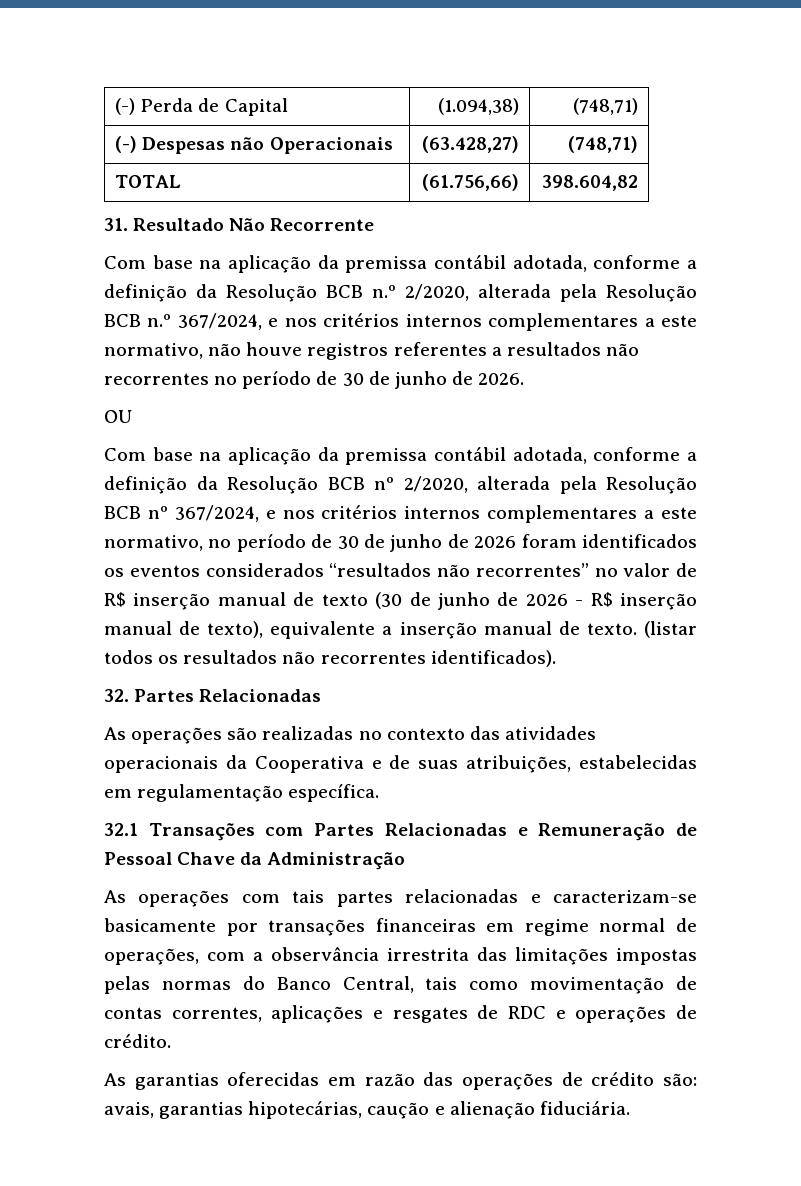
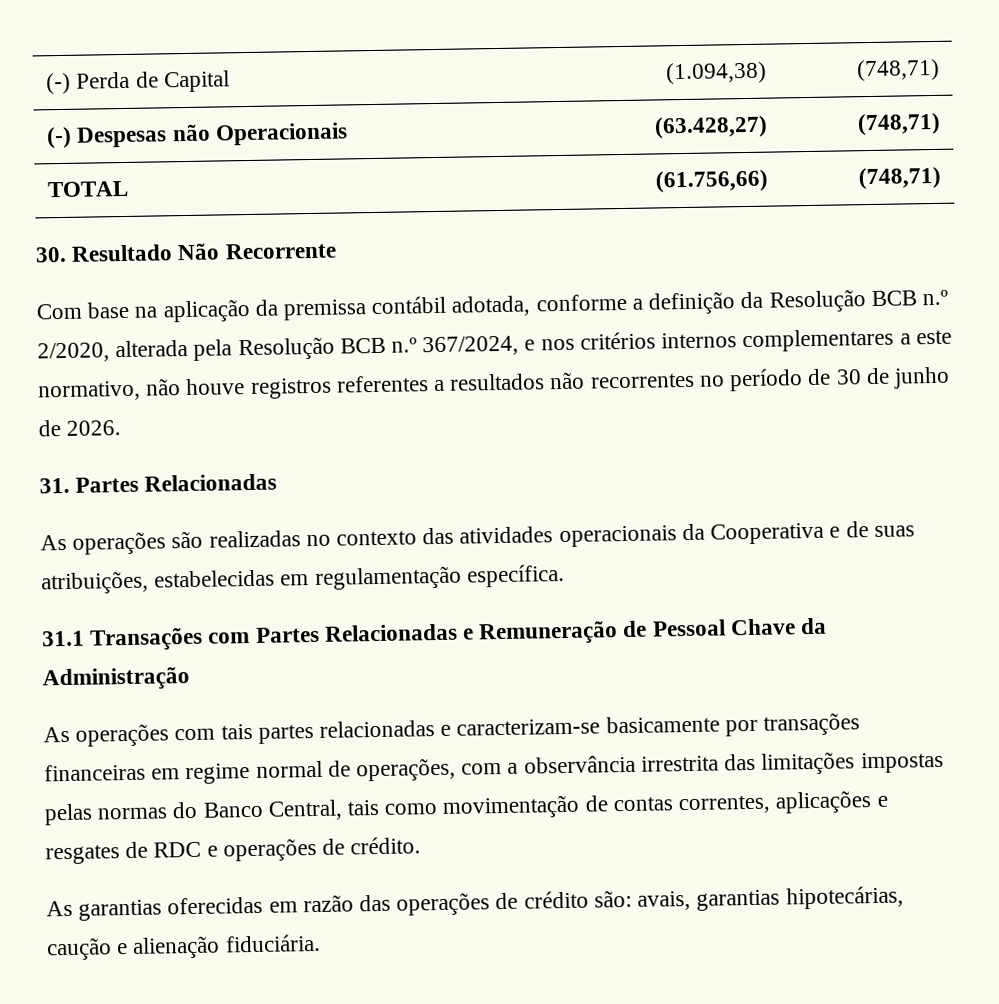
- TOTAL | (61.756,66) | 398.604,82
- 31. Resultado Não Recorrente
+ TOTAL | (61.756,66) | (748,71)
+ 30. Resultado Não Recorrente
- OU
- Com base na aplicação da premissa contábil adotada, conforme a definição da Resolução BCB nº 2/2020, alterada pela Resolução BCB nº 367/2024, e nos critérios internos complementares a este normativo, no período de 30 de junho de 2026 foram identificados os eventos considerados “resultados não recorrentes” no valor de R$ inserção manual de texto (30 de junho de 2026 - R$ inserção manual de texto), equivalente a inserção manual de texto. (listar todos os resultados não recorrentes identificados).
- 32. Partes Relacionadas
+ 31. Partes Relacionadas
- 32.1 Transações com Partes Relacionadas e Remuneração de Pessoal Chave da Administração
+ 31.1 Transações com Partes Relacionadas e Remuneração de Pessoal Chave da Administração

